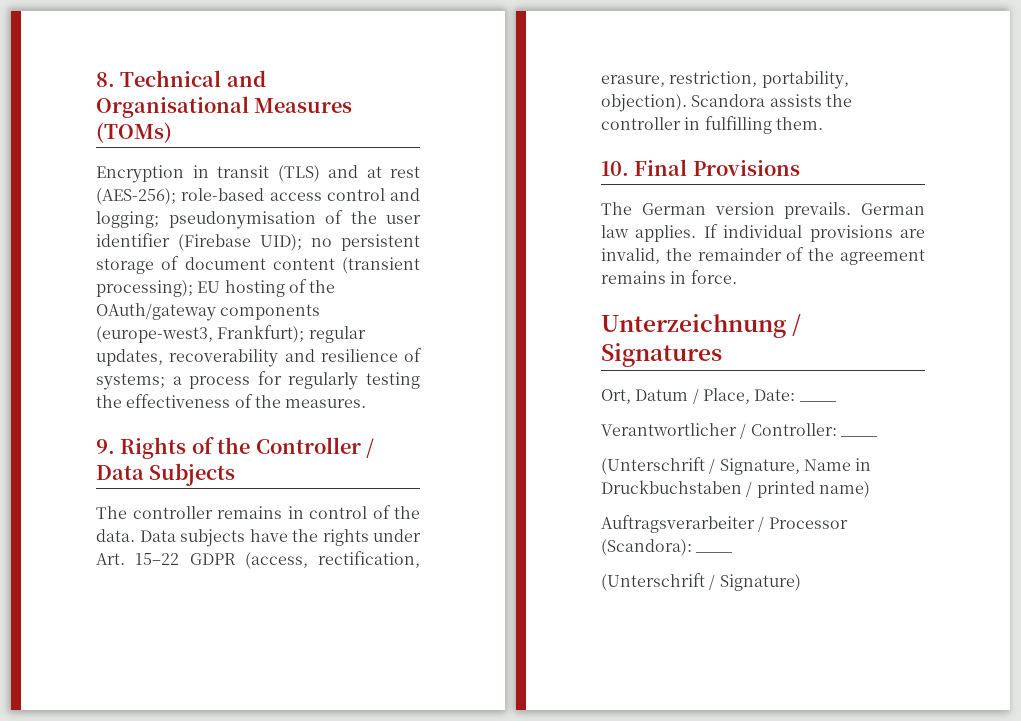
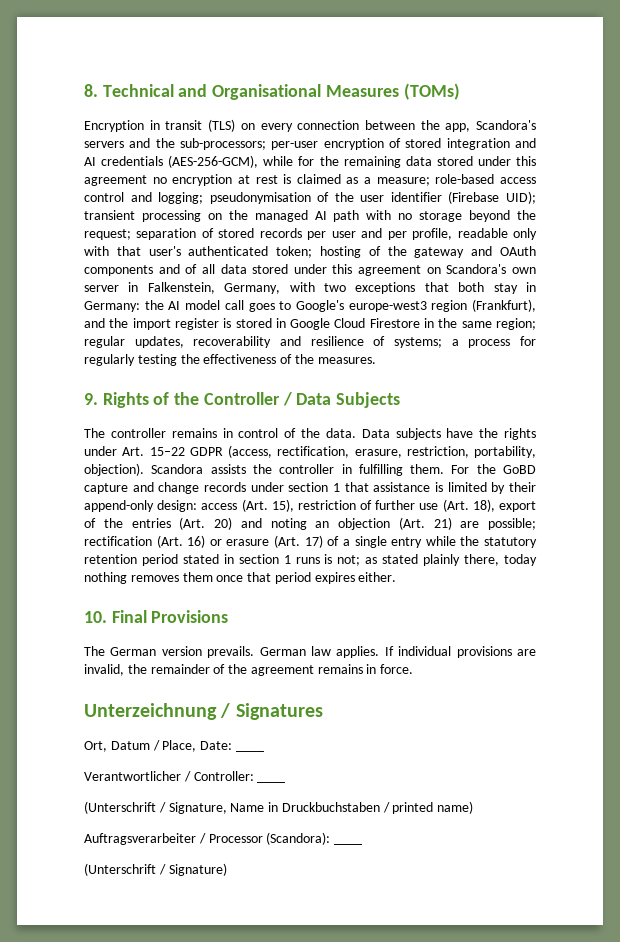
- Encryption in transit (TLS) and at rest (AES-256); role-based access control and logging; pseudonymisation of the user identifier (Firebase UID); no persistent storage of document content (transient processing); EU hosting of the OAuth/gateway components (europe-west3, Frankfurt); regular updates, recoverability and resilience of systems; a process for regularly testing the effectiveness of the measures.
+ Encryption in transit (TLS) on every connection between the app, Scandora's servers and the sub-processors; per-user encryption of stored integration and AI credentials (AES-256-GCM), while for the remaining data stored under this agreement no encryption at rest is claimed as a measure; role-based access control and logging; pseudonymisation of the user identifier (Firebase UID); transient processing on the managed AI path with no storage beyond the request; separation of stored records per user and per profile, readable only with that user's authenticated token; hosting of the gateway and OAuth components and of all data stored under this agreement on Scandora's own server in Falkenstein, Germany, with two exceptions that both stay in Germany: the AI model call goes to Google's europe-west3 region (Frankfurt), and the import register is stored in Google Cloud Firestore in the same region; regular updates, recoverability and resilience of systems; a process for regularly testing the effectiveness of the measures.
+ For the GoBD capture and change records under section 1 that assistance is limited by their append-only design: access (Art. 15), restriction of further use (Art. 18), export of the entries (Art. 20) and noting an objection (Art. 21) are possible; rectification (Art. 16) or erasure (Art. 17) of a single entry while the statutory retention period stated in section 1 runs is not; as stated plainly there, today nothing removes them once that period expires either.

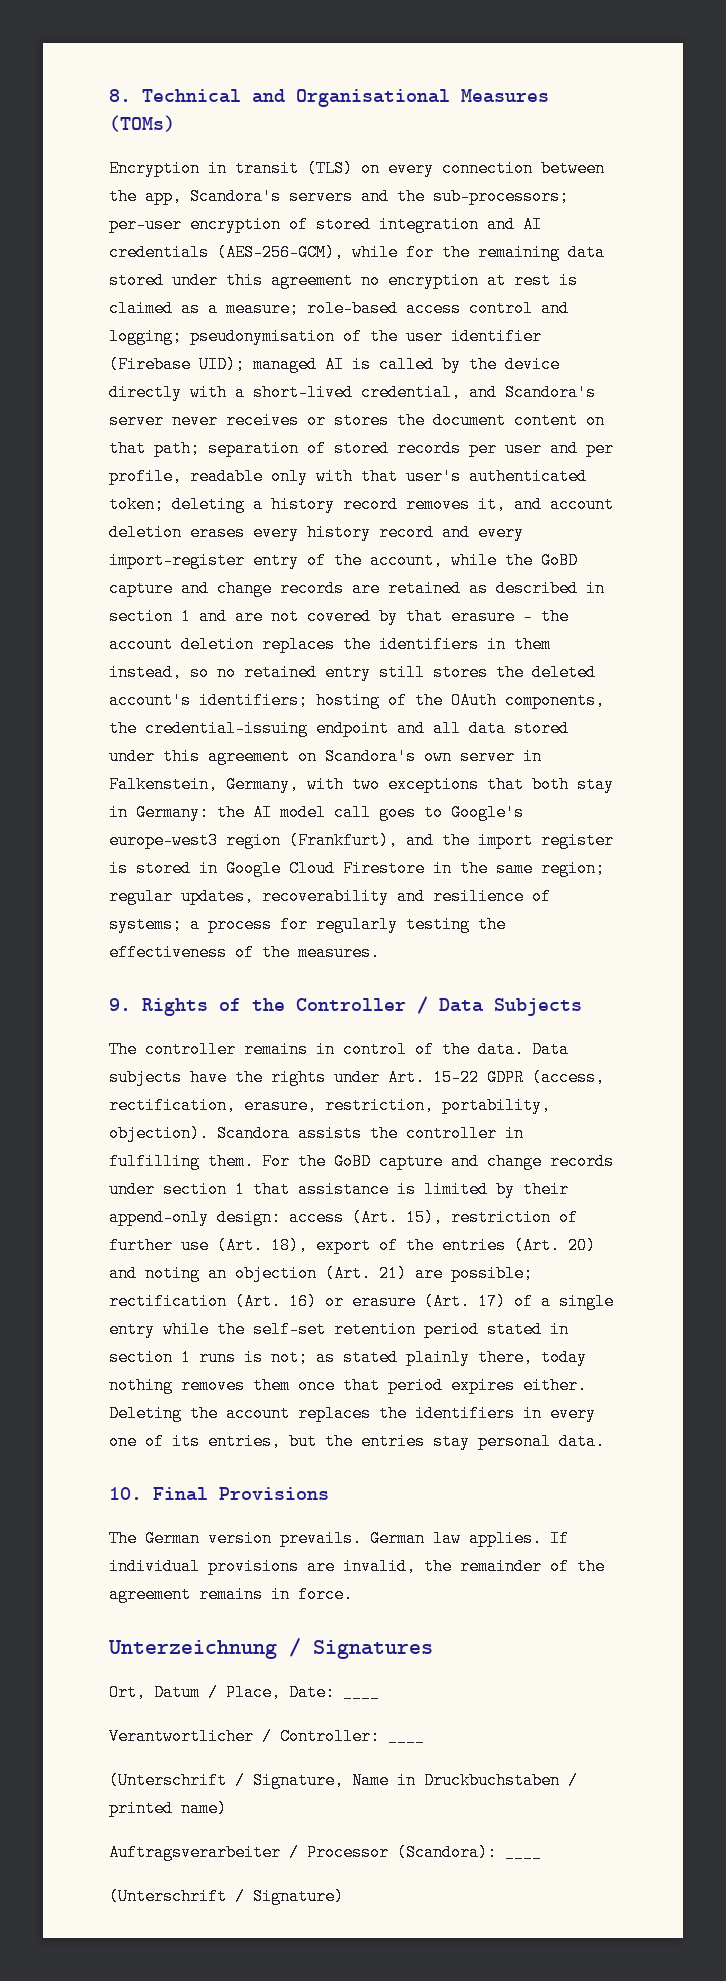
- transient processing on the managed AI path with no storage beyond the request;
+ managed AI is called by the device directly with a short-lived credential, and Scandora's server never receives or stores the document content on that path;
- hosting of the gateway and OAuth components and of all data stored under this agreement on Scandora's own server in Falkenstein, Germany, with two exceptions that both stay in Germany:
+ deleting a history record removes it, and account deletion erases every history record and every import-register entry of the account, while the GoBD capture and change records are retained as described in section 1 and are not covered by that erasure — the account deletion replaces the identifiers in them instead, so no retained entry still stores the deleted account's identifiers; hosting of the OAuth components, the credential-issuing endpoint and all data stored under this agreement on Scandora's own server in Falkenstein, Germany, with two exceptions that both stay in Germany:
- rectification (Art. 16) or erasure (Art. 17) of a single entry while the statutory retention period stated in section 1 runs is not;
+ rectification (Art. 16) or erasure (Art. 17) of a single entry while the self-set retention period stated in section 1 runs is not;
+ Deleting the account replaces the identifiers in every one of its entries, but the entries stay personal data.

